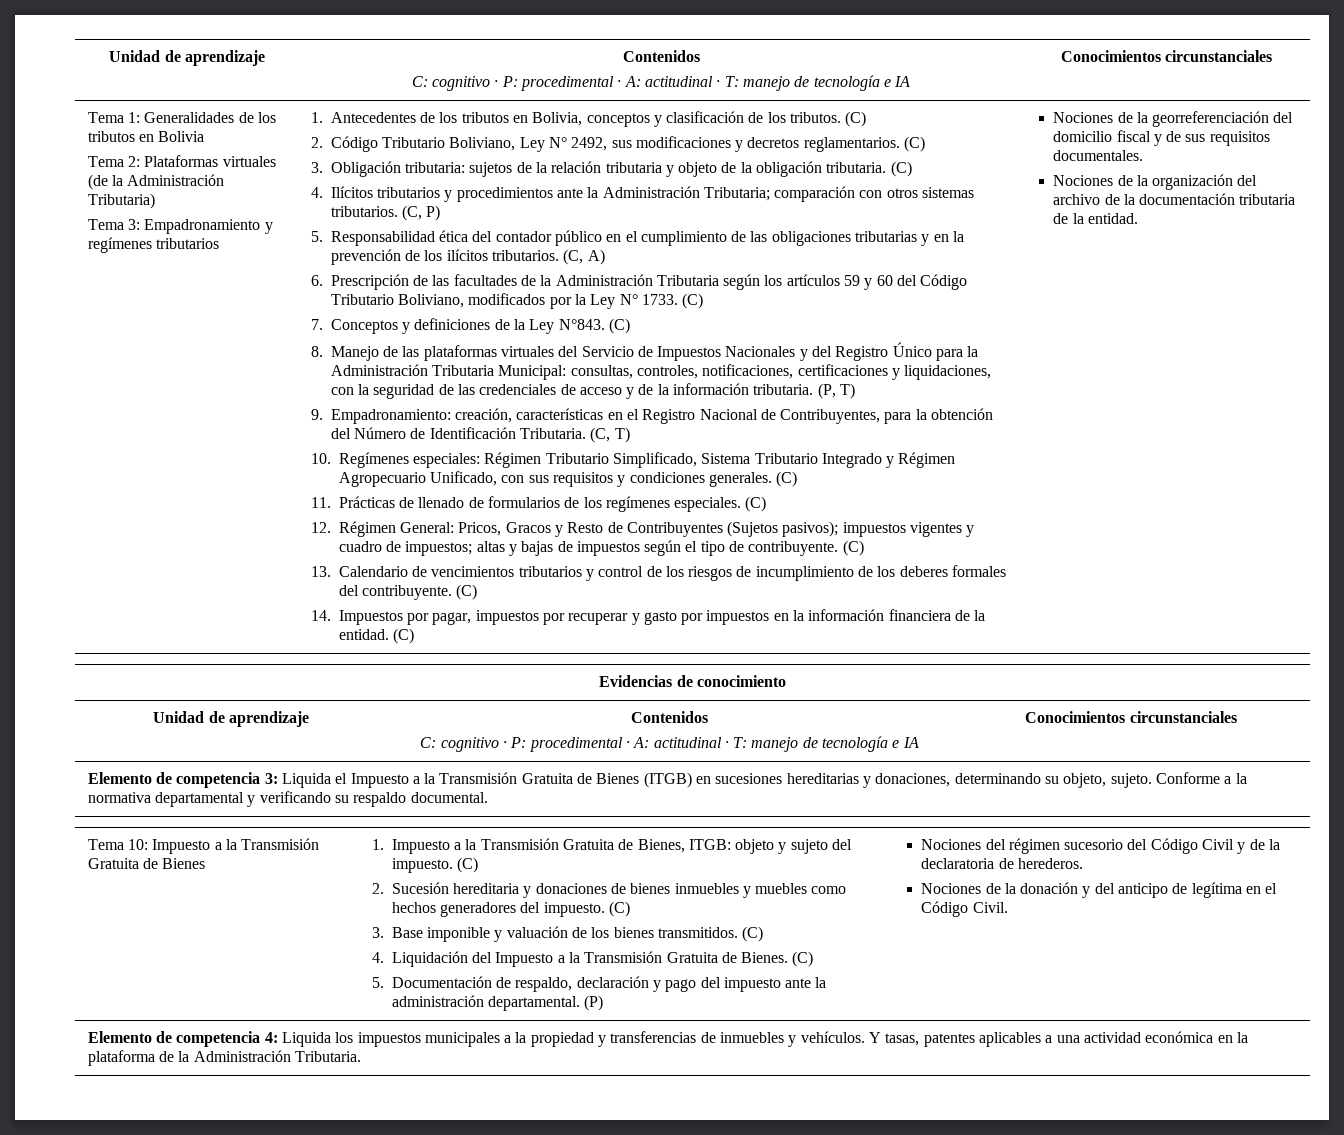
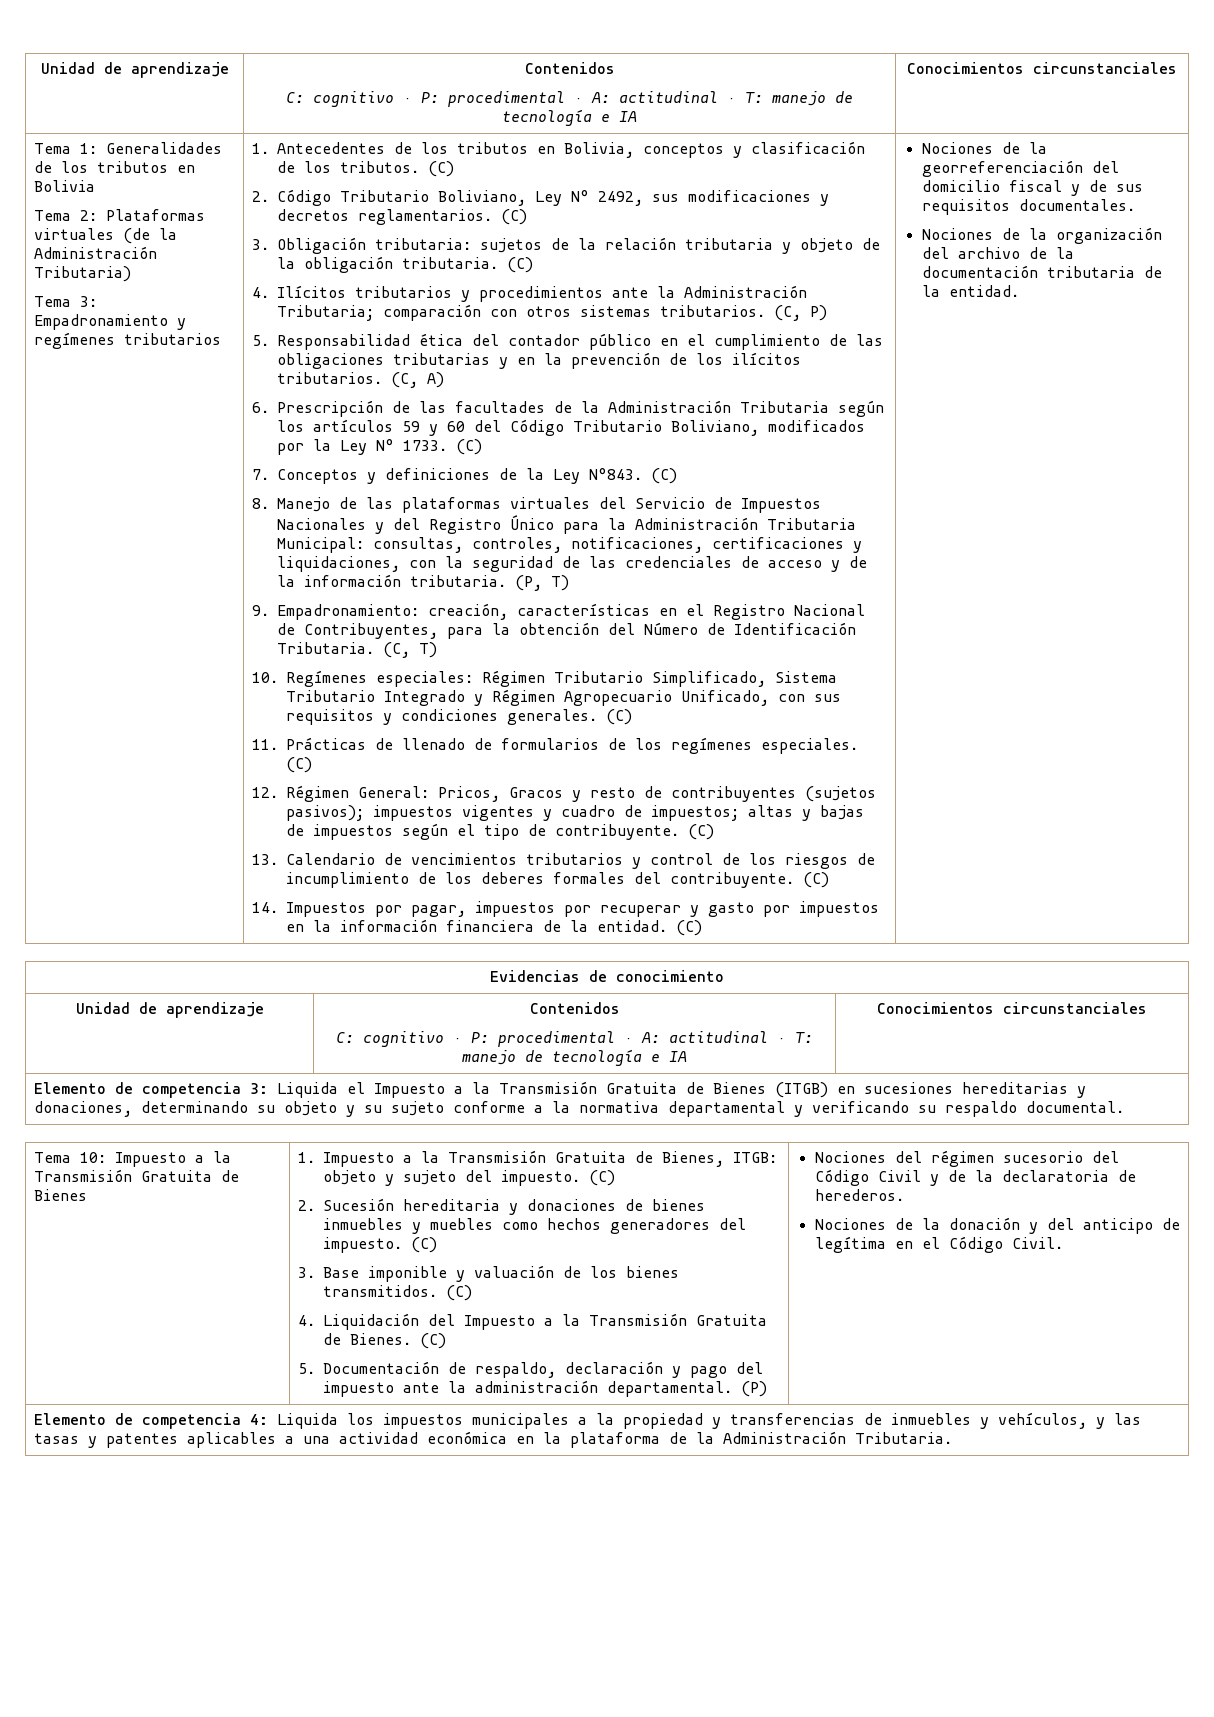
- 12. Régimen General: Pricos, Gracos y Resto de Contribuyentes (Sujetos pasivos); impuestos vigentes y cuadro de impuestos; altas y bajas de impuestos según el tipo de contribuyente.
+ 12. Régimen General: Pricos, Gracos y resto de contribuyentes (sujetos pasivos); impuestos vigentes y cuadro de impuestos; altas y bajas de impuestos según el tipo de contribuyente.
- Elemento de competencia 3: Liquida el Impuesto a la Transmisión Gratuita de Bienes (ITGB) en sucesiones hereditarias y donaciones, determinando su objeto, sujeto. Conforme a la normativa departamental y verificando su respaldo documental.
+ Elemento de competencia 3: Liquida el Impuesto a la Transmisión Gratuita de Bienes (ITGB) en sucesiones hereditarias y donaciones, determinando su objeto y su sujeto conforme a la normativa departamental y verificando su respaldo documental.
- Elemento de competencia 4: Liquida los impuestos municipales a la propiedad y transferencias de inmuebles y vehículos. Y tasas, patentes aplicables a una actividad económica en la plataforma de la Administración Tributaria.
+ Elemento de competencia 4: Liquida los impuestos municipales a la propiedad y transferencias de inmuebles y vehículos, y las tasas y patentes aplicables a una actividad económica en la plataforma de la Administración Tributaria.

